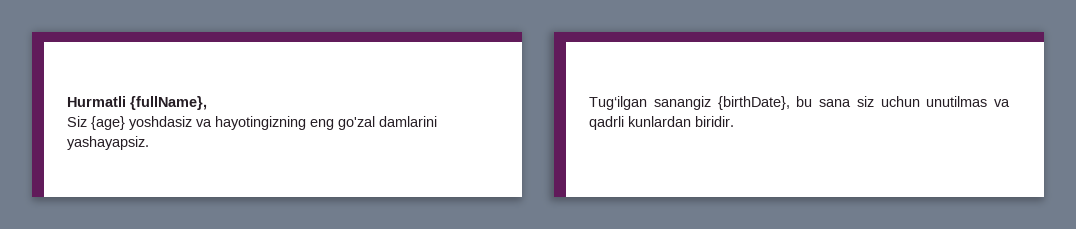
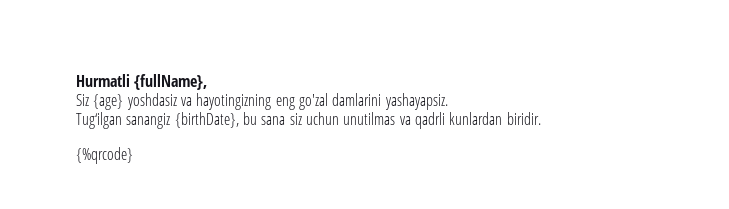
+ {%qrcode}

